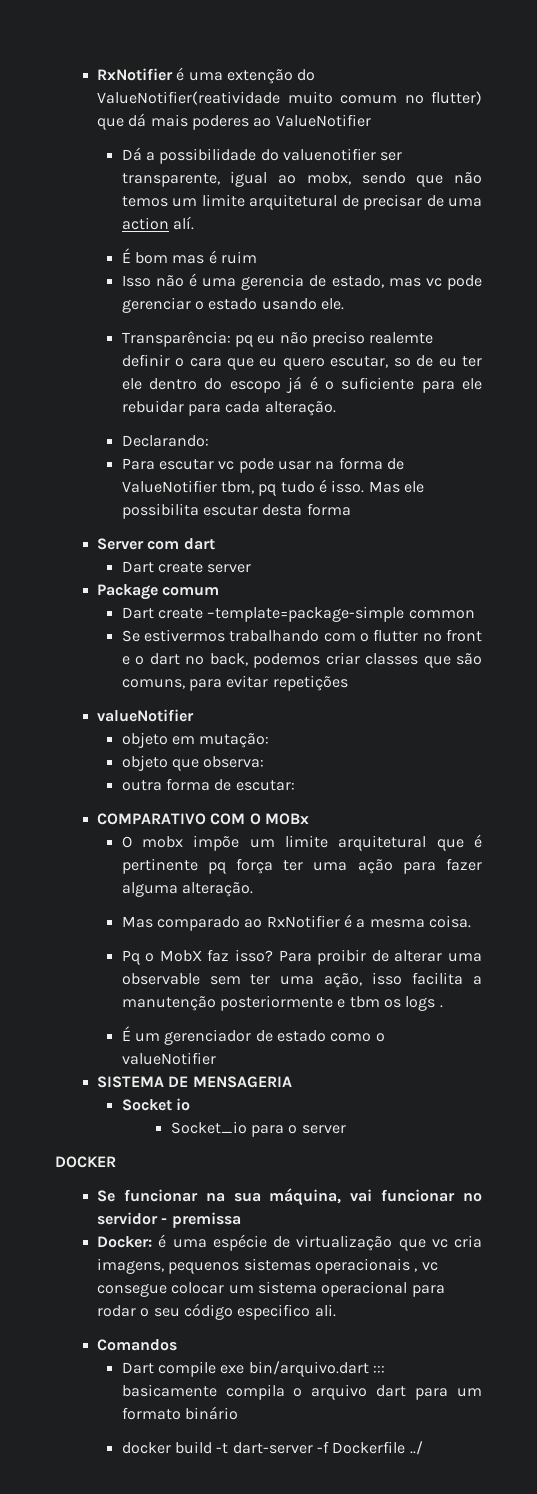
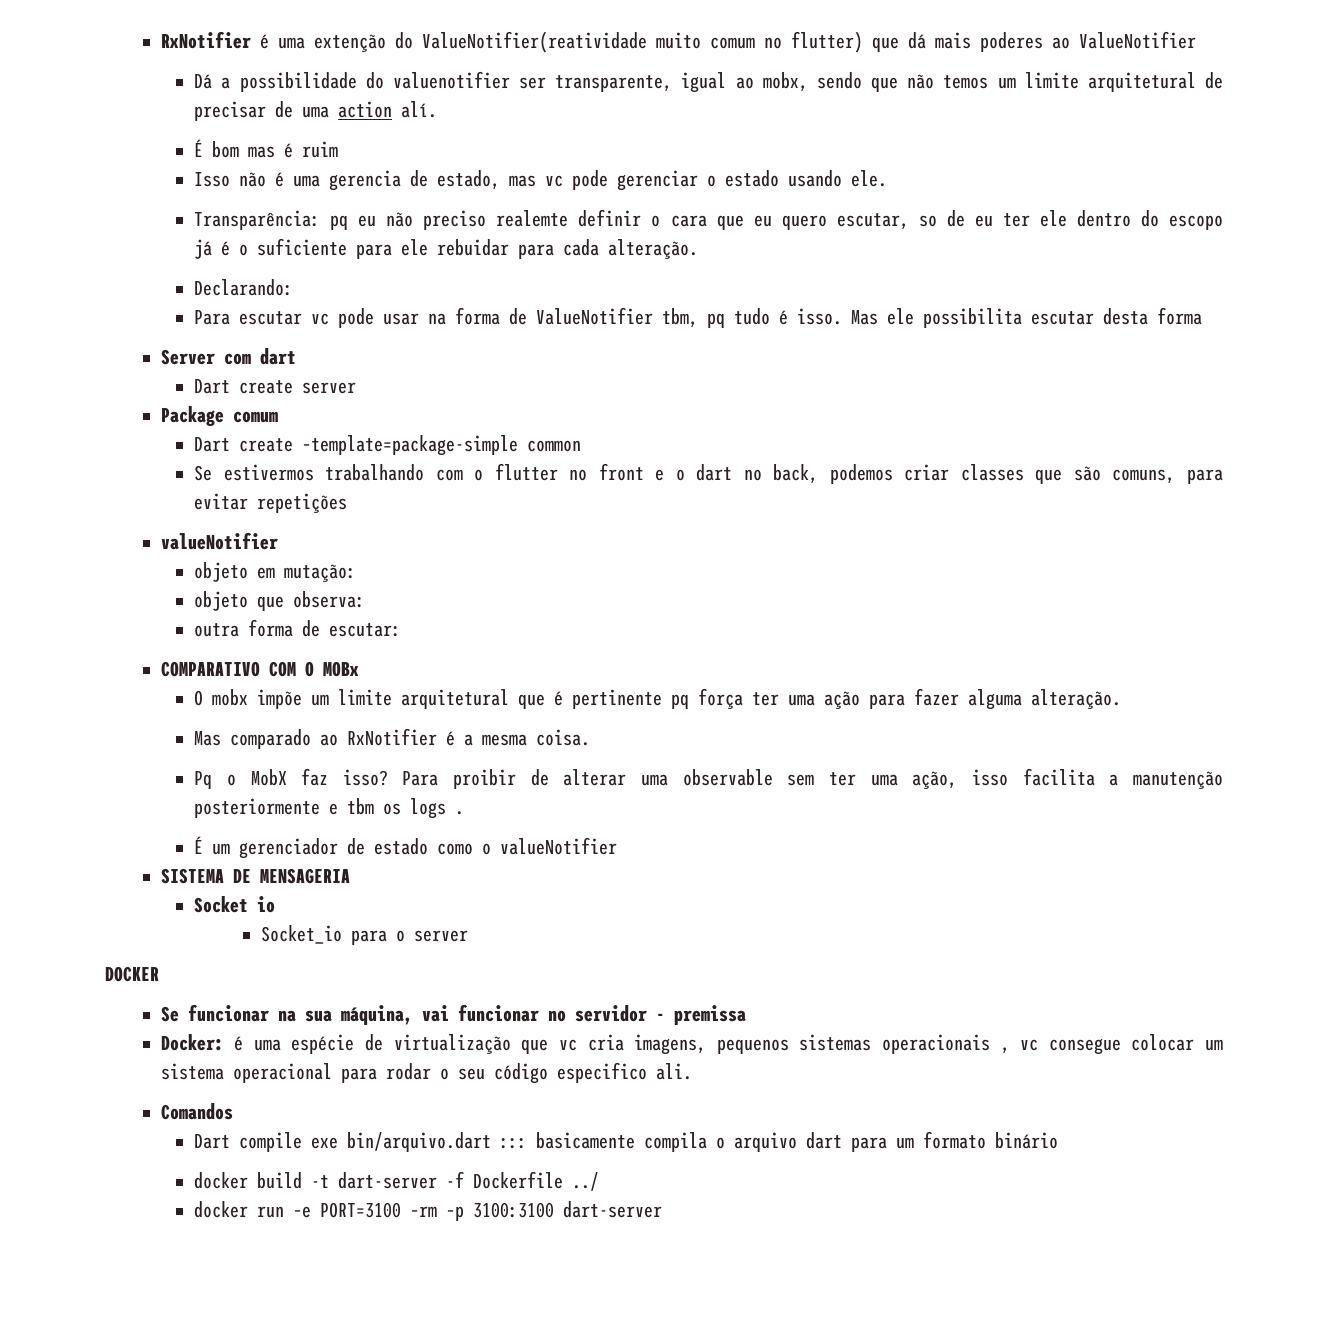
+ docker run –e PORT=3100 –rm –p 3100:3100 dart-server

